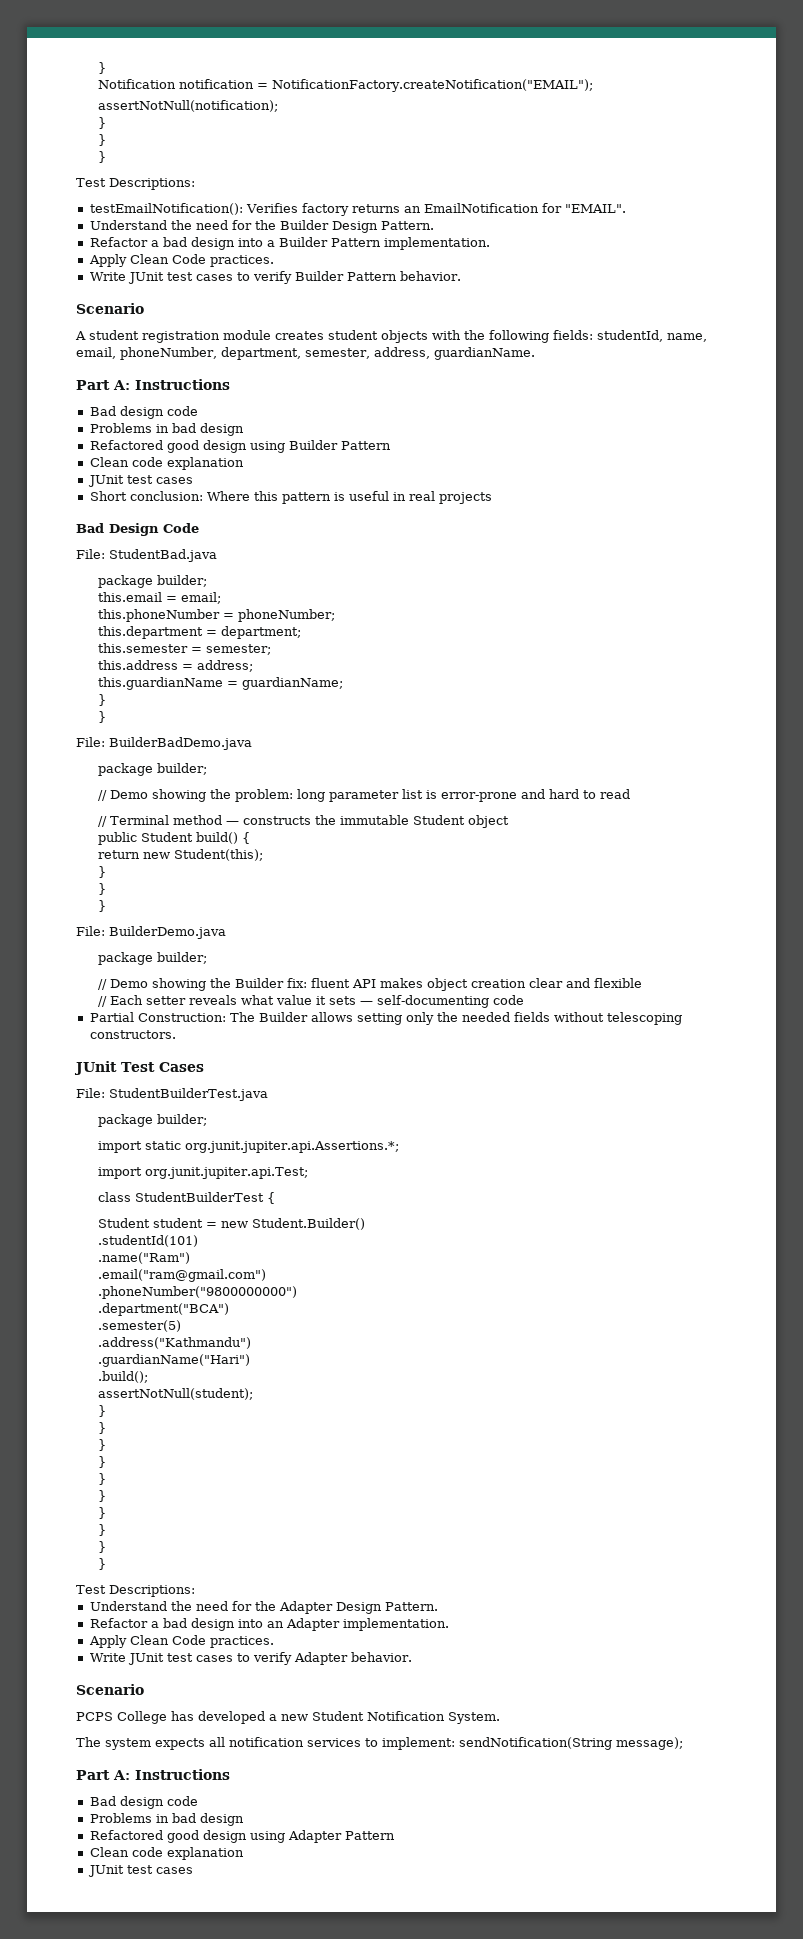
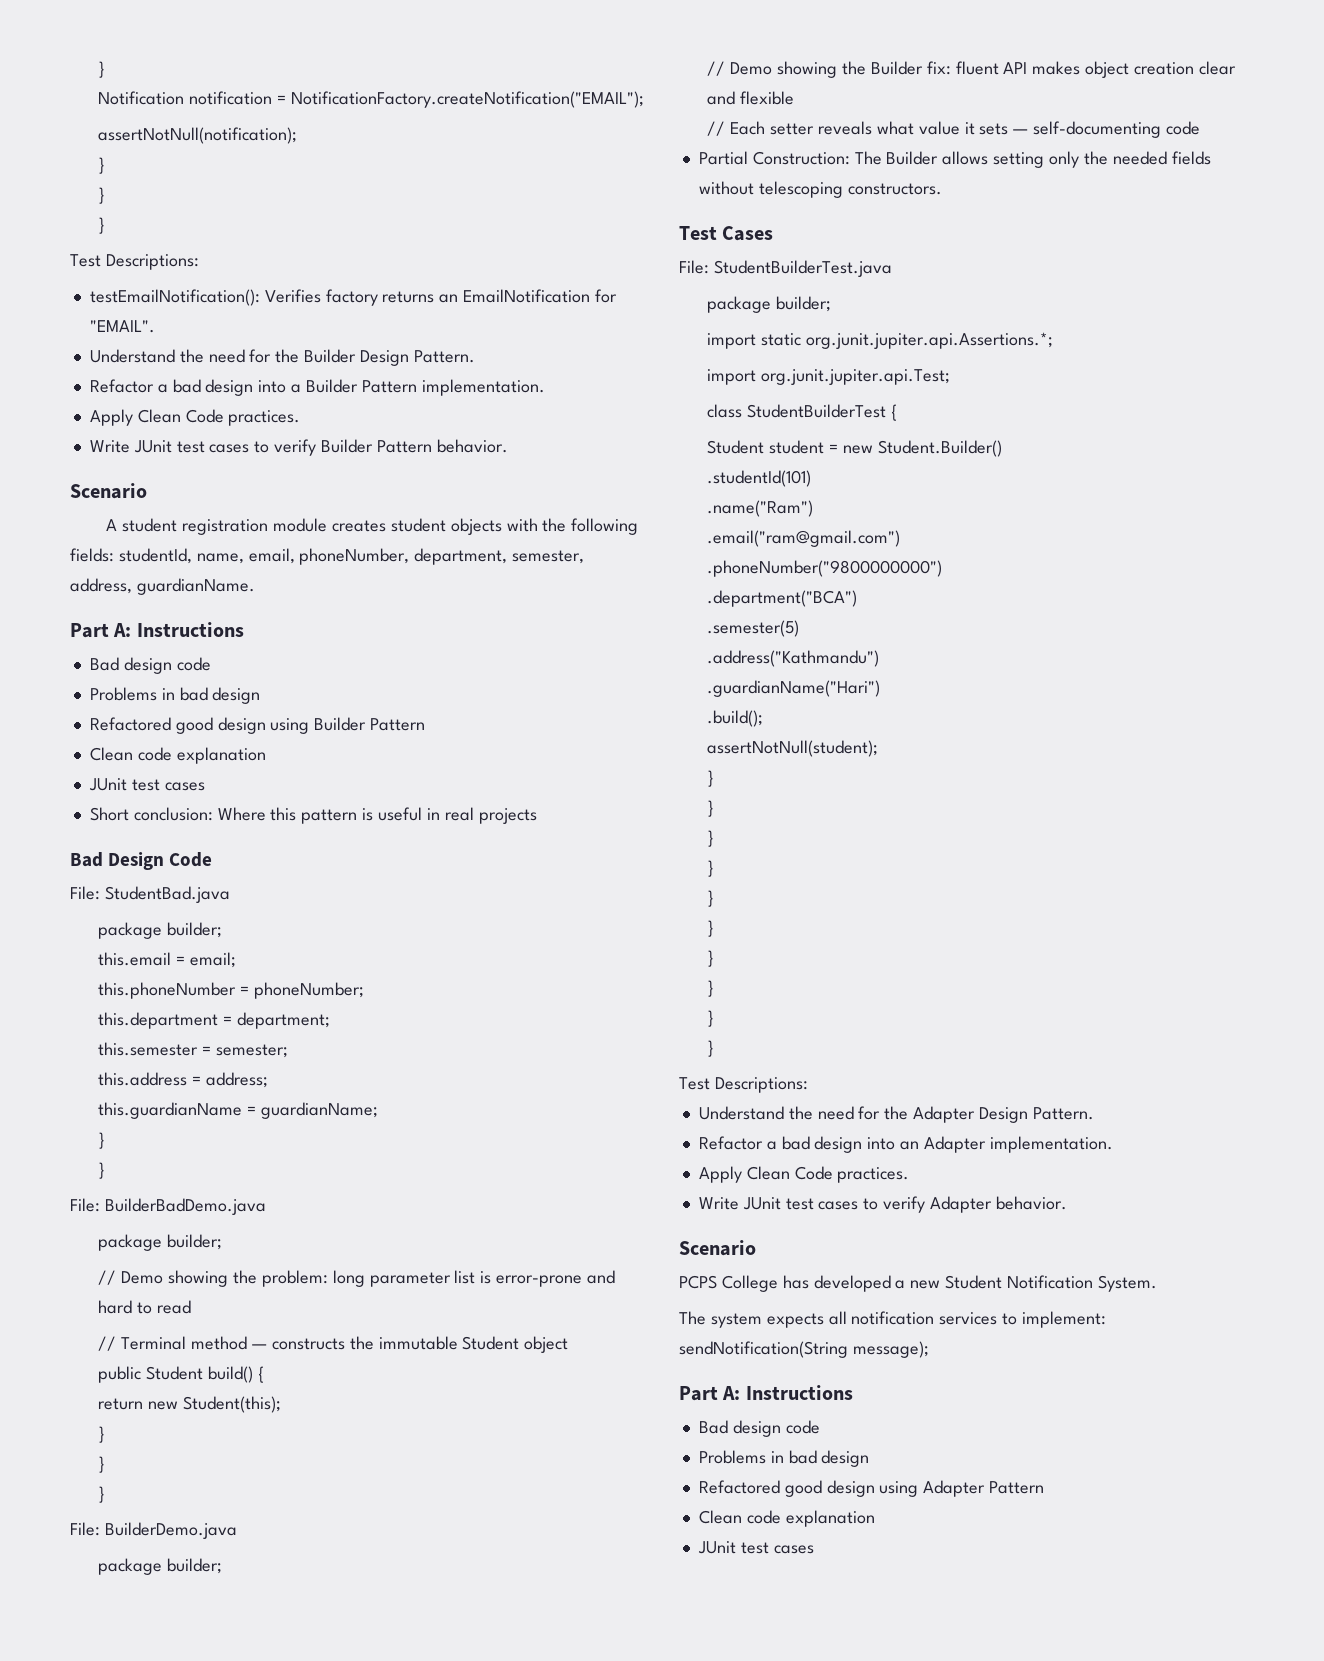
- JUnit Test Cases
+ Test Cases

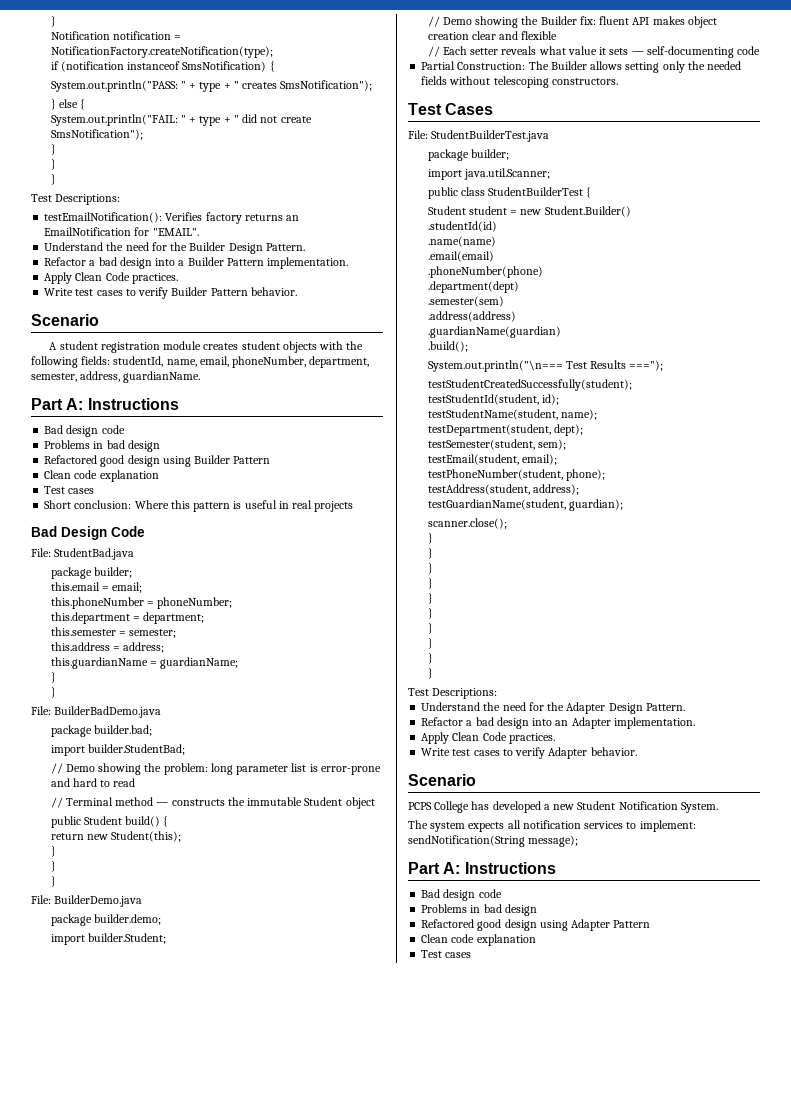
- Notification notification = NotificationFactory.createNotification("EMAIL");
- assertNotNull(notification);
+ Notification notification = NotificationFactory.createNotification(type);
+ if (notification instanceof SmsNotification) {
+ System.out.println("PASS: " + type + " creates SmsNotification");
+ } else {
+ System.out.println("FAIL: " + type + " did not create SmsNotification");
- Write JUnit test cases to verify Builder Pattern behavior.
+ Write test cases to verify Builder Pattern behavior.
  Refactored good design using Builder Pattern
  Clean code explanation
- JUnit test cases
+ Test cases
  File: BuilderBadDemo.java
- package builder;
+ package builder.bad;
+ import builder.StudentBad;
  File: BuilderDemo.java
- package builder;
+ package builder.demo;
+ import builder.Student;
- import static org.junit.jupiter.api.Assertions.*;
- import org.junit.jupiter.api.Test;
- class StudentBuilderTest {
+ import java.util.Scanner;
+ public class StudentBuilderTest {
- .studentId(101)
- .name("Ram")
- .email("ram@gmail.com")
- .phoneNumber("9800000000")
- .department("BCA")
- .semester(5)
- .address("Kathmandu")
- .guardianName("Hari")
+ .studentId(id)
+ .name(name)
+ .email(email)
+ .phoneNumber(phone)
+ .department(dept)
+ .semester(sem)
+ .address(address)
+ .guardianName(guardian)
  .build();
- assertNotNull(student);
+ System.out.println("\n=== Test Results ===");
+ testStudentCreatedSuccessfully(student);
+ testStudentId(student, id);
+ testStudentName(student, name);
+ testDepartment(student, dept);
+ testSemester(student, sem);
+ testEmail(student, email);
+ testPhoneNumber(student, phone);
+ testAddress(student, address);
+ testGuardianName(student, guardian);
+ scanner.close();
- Write JUnit test cases to verify Adapter behavior.
+ Write test cases to verify Adapter behavior.
  Refactored good design using Adapter Pattern
  Clean code explanation
- JUnit test cases
+ Test cases

